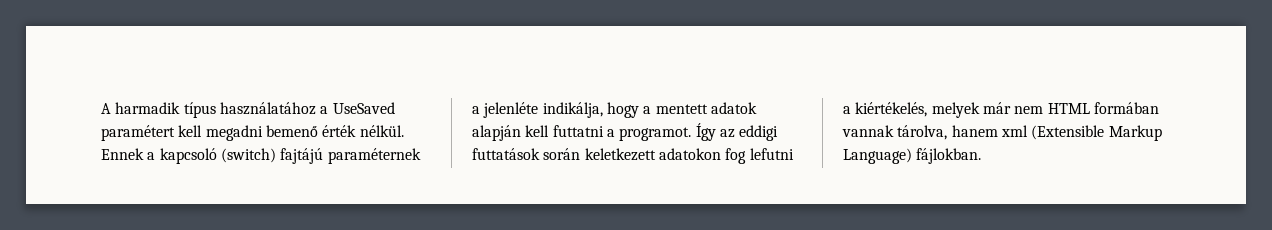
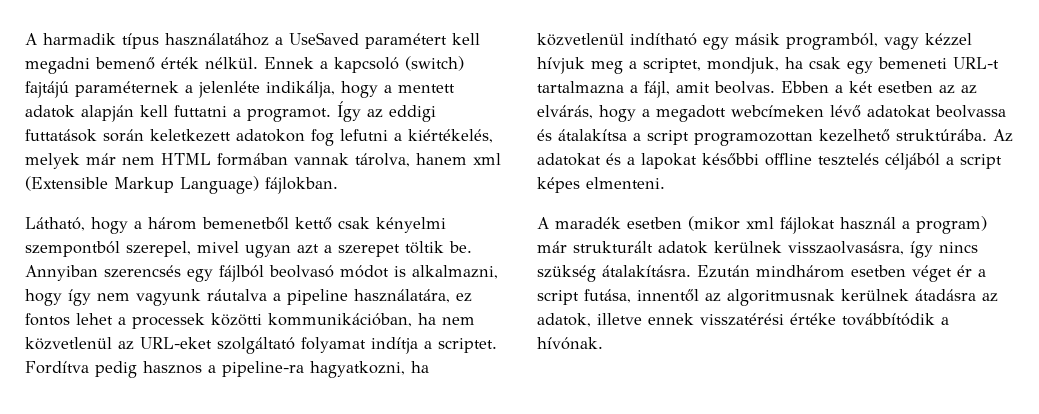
+ Látható, hogy a három bemenetből kettő csak kényelmi szempontból szerepel, mivel ugyan azt a szerepet töltik be. Annyiban szerencsés egy fájlból beolvasó módot is alkalmazni, hogy így nem vagyunk ráutalva a pipeline használatára, ez fontos lehet a processek közötti kommunikációban, ha nem közvetlenül az URL-eket szolgáltató folyamat indítja a scriptet. Fordítva pedig hasznos a pipeline-ra hagyatkozni, ha közvetlenül indítható egy másik programból, vagy kézzel hívjuk meg a scriptet, mondjuk, ha csak egy bemeneti URL-t tartalmazna a fájl, amit beolvas. Ebben a két esetben az az elvárás, hogy a megadott webcímeken lévő adatokat beolvassa és átalakítsa a script programozottan kezelhető struktúrába. Az adatokat és a lapokat későbbi offline tesztelés céljából a script képes elmenteni.
+ A maradék esetben (mikor xml fájlokat használ a program) már strukturált adatok kerülnek visszaolvasásra, így nincs szükség átalakításra. Ezután mindhárom esetben véget ér a script futása, innentől az algoritmusnak kerülnek átadásra az adatok, illetve ennek visszatérési értéke továbbítódik a hívónak.

